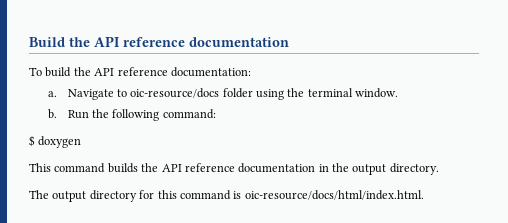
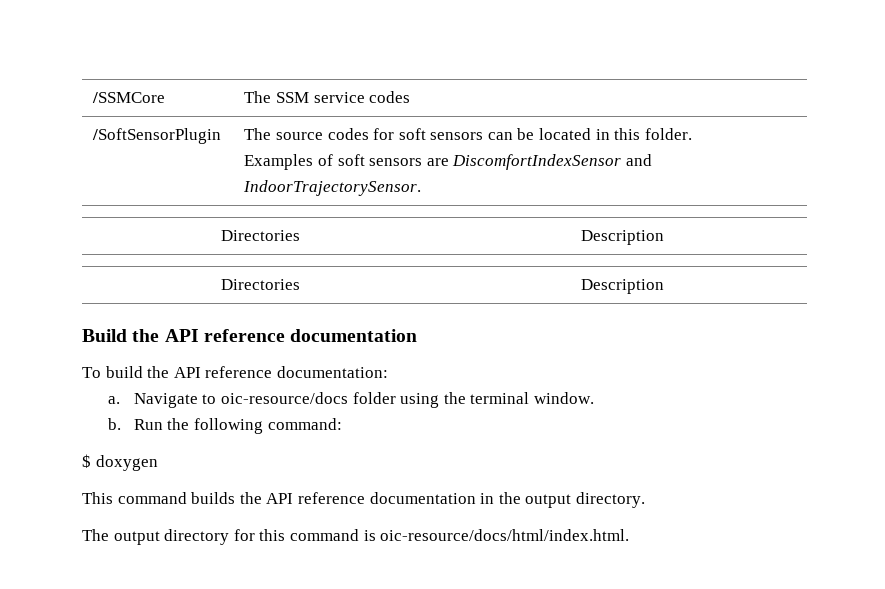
+ /SSMCore | The SSM service codes
+ /SoftSensorPlugin | The source codes for soft sensors can be located in this folder.
+ Examples of soft sensors are DiscomfortIndexSensor and IndoorTrajectorySensor.
+ Directories | Description
+ Directories | Description

